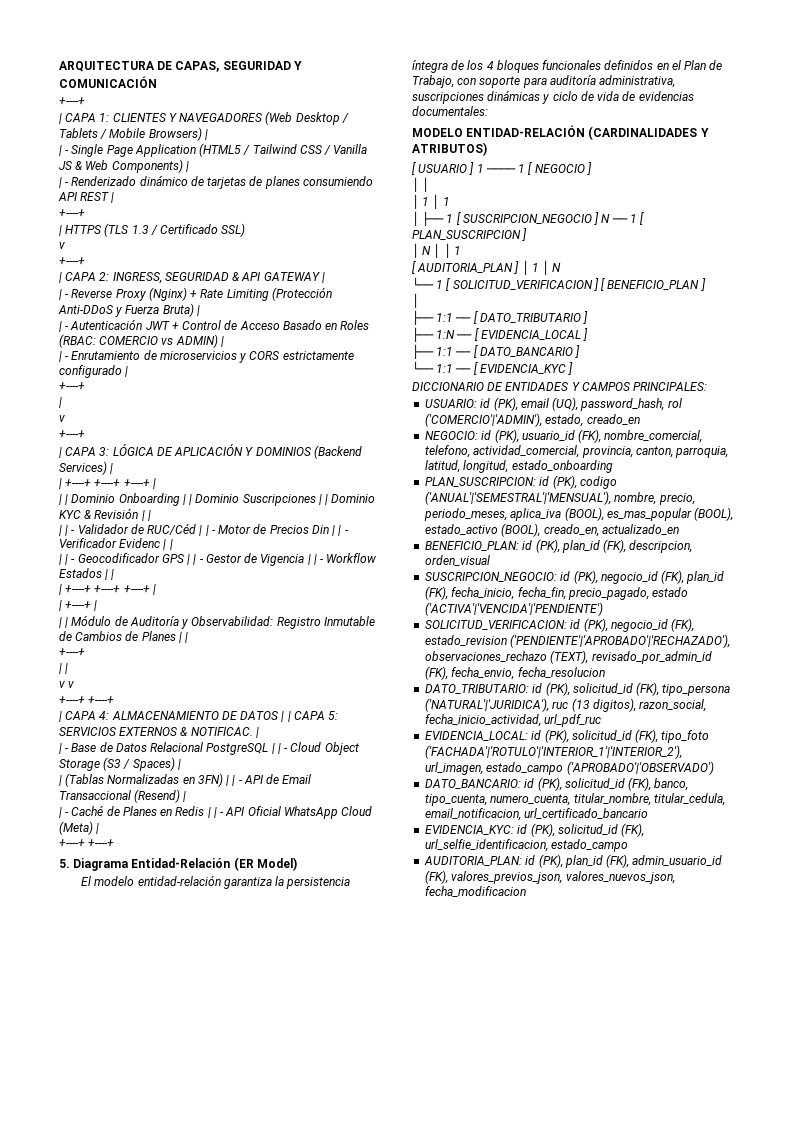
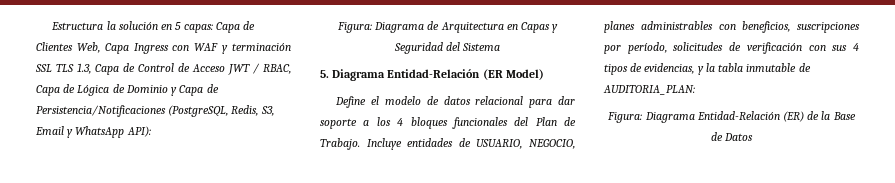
- ARQUITECTURA DE CAPAS, SEGURIDAD Y COMUNICACIÓN
- +----+
- | CAPA 1: CLIENTES Y NAVEGADORES (Web Desktop / Tablets / Mobile Browsers) |
- | - Single Page Application (HTML5 / Tailwind CSS / Vanilla JS & Web Components) |
- | - Renderizado dinámico de tarjetas de planes consumiendo API REST |
- +----+
- | HTTPS (TLS 1.3 / Certificado SSL)
- v
- +----+
- | CAPA 2: INGRESS, SEGURIDAD & API GATEWAY |
- | - Reverse Proxy (Nginx) + Rate Limiting (Protección Anti-DDoS y Fuerza Bruta) |
- | - Autenticación JWT + Control de Acceso Basado en Roles (RBAC: COMERCIO vs ADMIN) |
- | - Enrutamiento de microservicios y CORS estrictamente configurado |
- +----+
- |
- v
- +----+
- | CAPA 3: LÓGICA DE APLICACIÓN Y DOMINIOS (Backend Services) |
- | +----+ +----+ +----+ |
- | | Dominio Onboarding | | Dominio Suscripciones | | Dominio KYC & Revisión | |
- | | - Validador de RUC/Céd | | - Motor de Precios Din | | - Verificador Evidenc | |
- | | - Geocodificador GPS | | - Gestor de Vigencia | | - Workflow Estados | |
- | +----+ +----+ +----+ |
- | +----+ |
- | | Módulo de Auditoría y Observabilidad: Registro Inmutable de Cambios de Planes | |
- +----+
- | |
- v v
- +----+ +----+
- | CAPA 4: ALMACENAMIENTO DE DATOS | | CAPA 5: SERVICIOS EXTERNOS & NOTIFICAC. |
- | - Base de Datos Relacional PostgreSQL | | - Cloud Object Storage (S3 / Spaces) |
- | (Tablas Normalizadas en 3FN) | | - API de Email Transaccional (Resend) |
- | - Caché de Planes en Redis | | - API Oficial WhatsApp Cloud (Meta) |
- +----+ +----+
+ Estructura la solución en 5 capas: Capa de Clientes Web, Capa Ingress con WAF y terminación SSL TLS 1.3, Capa de Control de Acceso JWT / RBAC, Capa de Lógica de Dominio y Capa de Persistencia/Notificaciones (PostgreSQL, Redis, S3, Email y WhatsApp API):
+ Figura: Diagrama de Arquitectura en Capas y Seguridad del Sistema
- El modelo entidad-relación garantiza la persistencia íntegra de los 4 bloques funcionales definidos en el Plan de Trabajo, con soporte para auditoría administrativa, suscripciones dinámicas y ciclo de vida de evidencias documentales:
- MODELO ENTIDAD-RELACIÓN (CARDINALIDADES Y ATRIBUTOS)
- [ USUARIO ] 1 ──── 1 [ NEGOCIO ]
- │ │
- │ 1 │ 1
- │ ├── 1 [ SUSCRIPCION_NEGOCIO ] N ── 1 [ PLAN_SUSCRIPCION ]
- │ N │ │ 1
- [ AUDITORIA_PLAN ] │ 1 │ N
- └── 1 [ SOLICITUD_VERIFICACION ] [ BENEFICIO_PLAN ]
- │
- ├── 1:1 ── [ DATO_TRIBUTARIO ]
- ├── 1:N ── [ EVIDENCIA_LOCAL ]
- ├── 1:1 ── [ DATO_BANCARIO ]
- └── 1:1 ── [ EVIDENCIA_KYC ]
- DICCIONARIO DE ENTIDADES Y CAMPOS PRINCIPALES:
- USUARIO: id (PK), email (UQ), password_hash, rol ('COMERCIO'|'ADMIN'), estado, creado_en
- NEGOCIO: id (PK), usuario_id (FK), nombre_comercial, telefono, actividad_comercial, provincia, canton, parroquia, latitud, longitud, estado_onboarding
- PLAN_SUSCRIPCION: id (PK), codigo ('ANUAL'|'SEMESTRAL'|'MENSUAL'), nombre, precio, periodo_meses, aplica_iva (BOOL), es_mas_popular (BOOL), estado_activo (BOOL), creado_en, actualizado_en
- BENEFICIO_PLAN: id (PK), plan_id (FK), descripcion, orden_visual
- SUSCRIPCION_NEGOCIO: id (PK), negocio_id (FK), plan_id (FK), fecha_inicio, fecha_fin, precio_pagado, estado ('ACTIVA'|'VENCIDA'|'PENDIENTE')
- SOLICITUD_VERIFICACION: id (PK), negocio_id (FK), estado_revision ('PENDIENTE'|'APROBADO'|'RECHAZADO'), observaciones_rechazo (TEXT), revisado_por_admin_id (FK), fecha_envio, fecha_resolucion
- DATO_TRIBUTARIO: id (PK), solicitud_id (FK), tipo_persona ('NATURAL'|'JURIDICA'), ruc (13 digitos), razon_social, fecha_inicio_actividad, url_pdf_ruc
- EVIDENCIA_LOCAL: id (PK), solicitud_id (FK), tipo_foto ('FACHADA'|'ROTULO'|'INTERIOR_1'|'INTERIOR_2'), url_imagen, estado_campo ('APROBADO'|'OBSERVADO')
- DATO_BANCARIO: id (PK), solicitud_id (FK), banco, tipo_cuenta, numero_cuenta, titular_nombre, titular_cedula, email_notificacion, url_certificado_bancario
- EVIDENCIA_KYC: id (PK), solicitud_id (FK), url_selfie_identificacion, estado_campo
- AUDITORIA_PLAN: id (PK), plan_id (FK), admin_usuario_id (FK), valores_previos_json, valores_nuevos_json, fecha_modificacion
+ Define el modelo de datos relacional para dar soporte a los 4 bloques funcionales del Plan de Trabajo. Incluye entidades de USUARIO, NEGOCIO, planes administrables con beneficios, suscripciones por período, solicitudes de verificación con sus 4 tipos de evidencias, y la tabla inmutable de AUDITORIA_PLAN:
+ Figura: Diagrama Entidad-Relación (ER) de la Base de Datos

